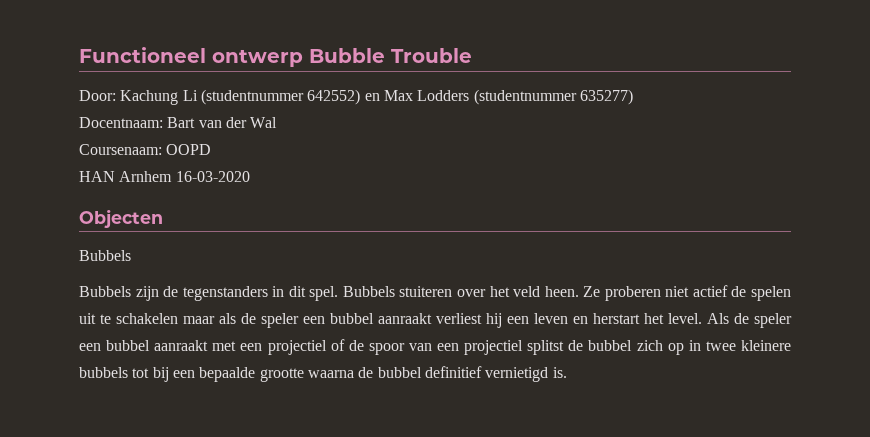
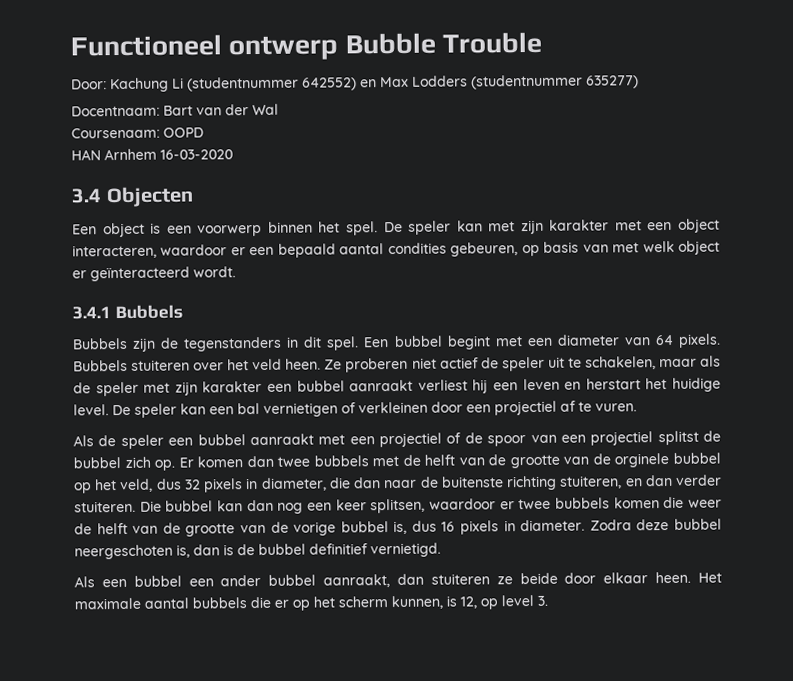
- Objecten
- Bubbels
+ 3.4 Objecten
+ Een object is een voorwerp binnen het spel. De speler kan met zijn karakter met een object interacteren, waardoor er een bepaald aantal condities gebeuren, op basis van met welk object er geïnteracteerd wordt.
+ 3.4.1 Bubbels
+ Een bubbel begint met een diameter van 64 pixels.
- Ze proberen niet actief de spelen uit te schakelen maar als de speler een bubbel aanraakt verliest hij een leven en herstart het level. Als de speler een bubbel aanraakt met een projectiel of de spoor van een projectiel splitst de bubbel zich op in twee kleinere bubbels tot bij een bepaalde grootte waarna de bubbel definitief vernietigd is.
+ Ze proberen niet actief de speler uit te schakelen, maar als de speler met zijn karakter een bubbel aanraakt verliest hij een leven en herstart het huidige level. De speler kan een bal vernietigen of verkleinen door een projectiel af te vuren.
+ Als de speler een bubbel aanraakt met een projectiel of de spoor van een projectiel splitst de bubbel zich op. Er komen dan twee bubbels met de helft van de grootte van de orginele bubbel op het veld, dus 32 pixels in diameter, die dan naar de buitenste richting stuiteren, en dan verder stuiteren. Die bubbel kan dan nog een keer splitsen, waardoor er twee bubbels komen die weer de helft van de grootte van de vorige bubbel is, dus 16 pixels in diameter. Zodra deze bubbel neergeschoten is, dan is de bubbel definitief vernietigd.
+ Als een bubbel een ander bubbel aanraakt, dan stuiteren ze beide door elkaar heen. Het maximale aantal bubbels die er op het scherm kunnen, is 12, op level 3.

